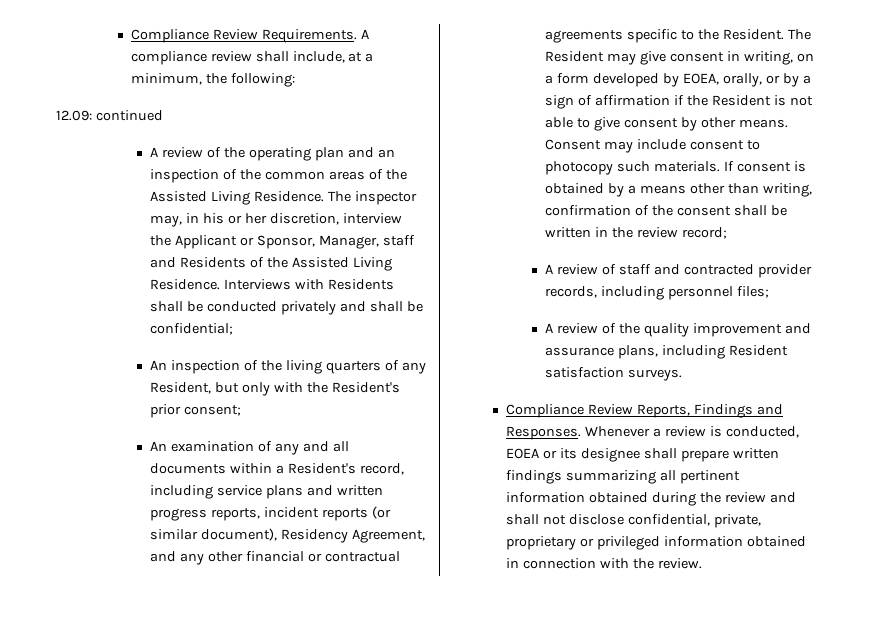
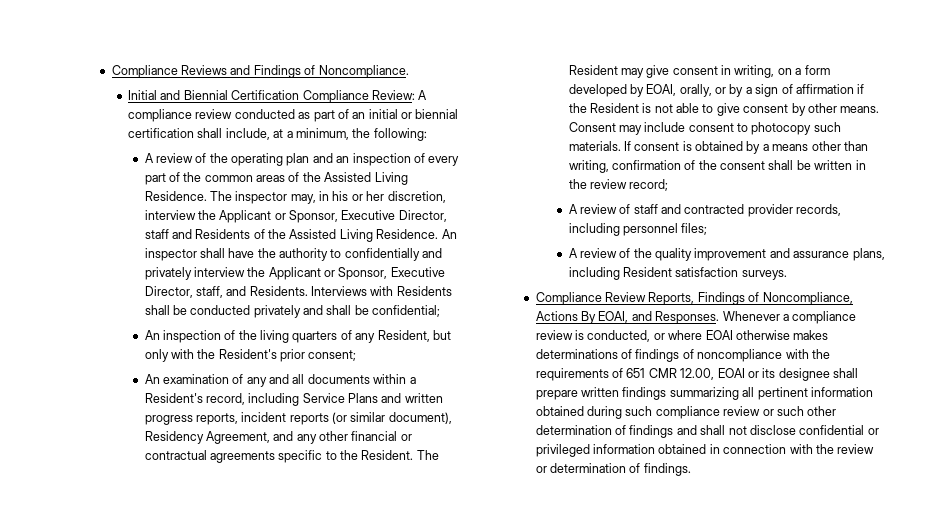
- Compliance Review Requirements. A compliance review shall include, at a minimum, the following:
+ Compliance Reviews and Findings of Noncompliance.
+ Initial and Biennial Certification Compliance Review: A compliance review conducted as part of an initial or biennial certification shall include, at a minimum, the following:
- 12.09: continued
- A review of the operating plan and an inspection of the common areas of the Assisted Living Residence.
+ A review of the operating plan and an inspection of every part of the common areas of the Assisted Living Residence.
- The inspector may, in his or her discretion, interview the Applicant or Sponsor, Manager, staff and Residents of the Assisted Living Residence.
+ The inspector may, in his or her discretion, interview the Applicant or Sponsor, Executive Director, staff and Residents of the Assisted Living Residence.
+ An inspector shall have the authority to confidentially and privately interview the Applicant or Sponsor, Executive Director, staff, and Residents.
- An examination of any and all documents within a Resident's record, including service plans and written progress reports, incident reports (or similar document), Residency Agreement, and any other financial or contractual agreements specific to the Resident.
+ An examination of any and all documents within a Resident's record, including Service Plans and written progress reports, incident reports (or similar document), Residency Agreement, and any other financial or contractual agreements specific to the Resident.
- The Resident may give consent in writing, on a form developed by EOEA, orally, or by a sign of affirmation if the Resident is not able to give consent by other means.
+ The Resident may give consent in writing, on a form developed by EOAI, orally, or by a sign of affirmation if the Resident is not able to give consent by other means.
- Compliance Review Reports, Findings and Responses.
+ Compliance Review Reports, Findings of Noncompliance, Actions By EOAI, and Responses.
- Whenever a review is conducted, EOEA or its designee shall prepare written findings summarizing all pertinent information obtained during the review and shall not disclose confidential, private, proprietary or privileged information obtained in connection with the review.
+ Whenever a compliance review is conducted, or where EOAI otherwise makes determinations of findings of noncompliance with the requirements of 651 CMR 12.00, EOAI or its designee shall prepare written findings summarizing all pertinent information obtained during such compliance review or such other determination of findings and shall not disclose confidential or privileged information obtained in connection with the review or determination of findings.

